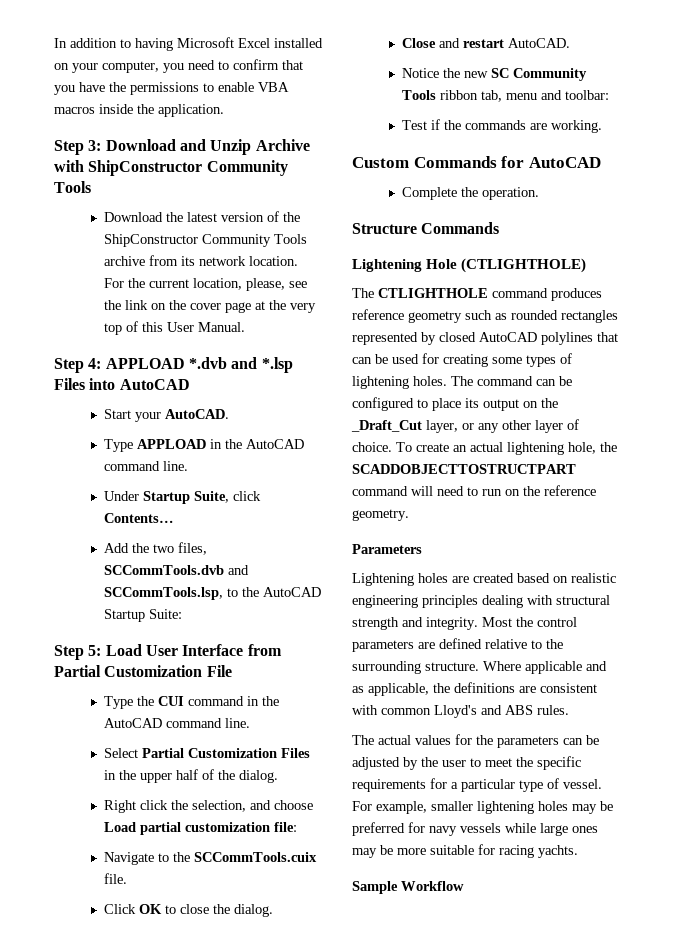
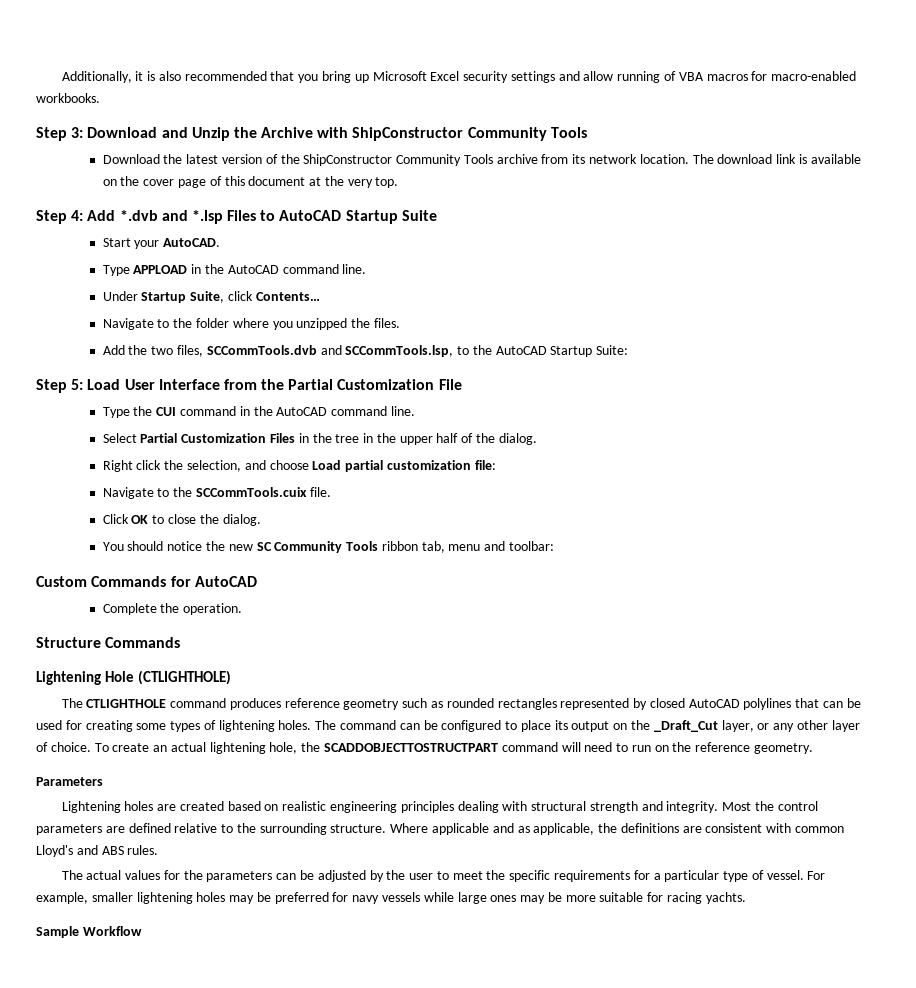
- In addition to having Microsoft Excel installed on your computer, you need to confirm that you have the permissions to enable VBA macros inside the application.
+ Additionally, it is also recommended that you bring up Microsoft Excel security settings and allow running of VBA macros for macro-enabled workbooks.
- Step 3: Download and Unzip Archive with ShipConstructor Community Tools
+ Step 3: Download and Unzip the Archive with ShipConstructor Community Tools
- For the current location, please, see the link on the cover page at the very top of this User Manual.
+ The download link is available on the cover page of this document at the very top.
- Step 4: APPLOAD *.dvb and *.lsp Files into AutoCAD
+ Step 4: Add *.dvb and *.lsp Files to AutoCAD Startup Suite
+ Navigate to the folder where you unzipped the files.
- Step 5: Load User Interface from Partial Customization File
+ Step 5: Load User Interface from the Partial Customization File
- Select Partial Customization Files in the upper half of the dialog.
+ Select Partial Customization Files in the tree in the upper half of the dialog.
- Close and restart AutoCAD.
- Notice the new SC Community Tools ribbon tab, menu and toolbar:
+ You should notice the new SC Community Tools ribbon tab, menu and toolbar:
- Test if the commands are working.

